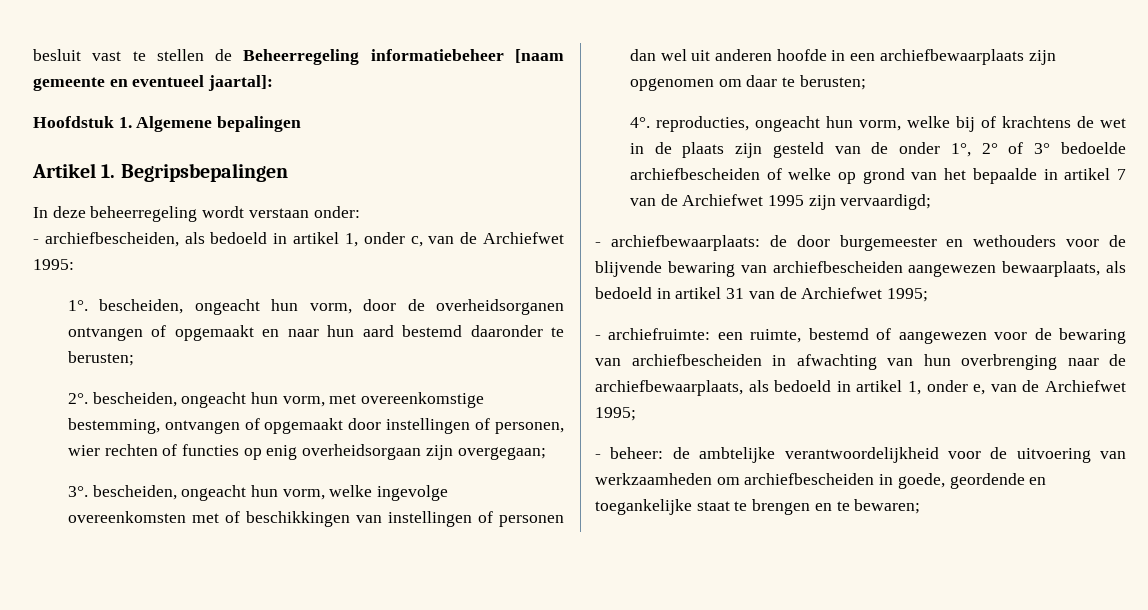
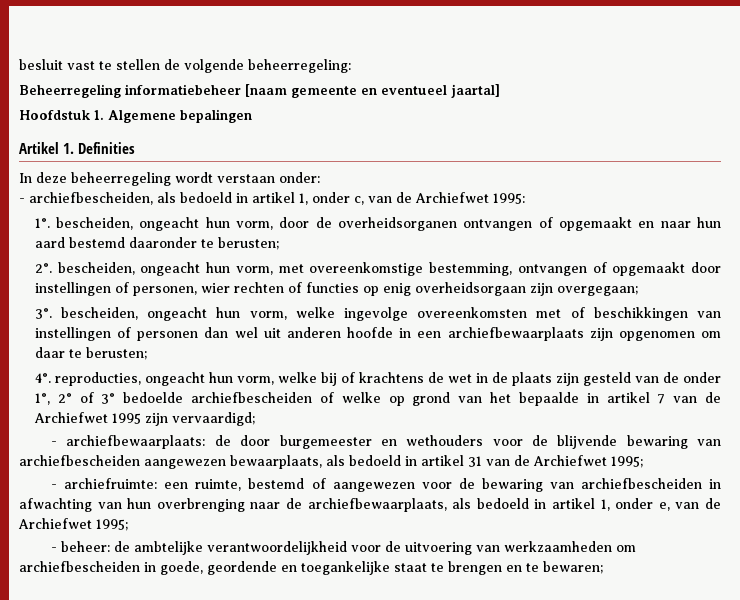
- besluit vast te stellen de Beheerregeling informatiebeheer [naam gemeente en eventueel jaartal]:
+ besluit vast te stellen de volgende beheerregeling:
+ Beheerregeling informatiebeheer [naam gemeente en eventueel jaartal]
- Artikel 1. Begripsbepalingen
+ Artikel 1. Definities

